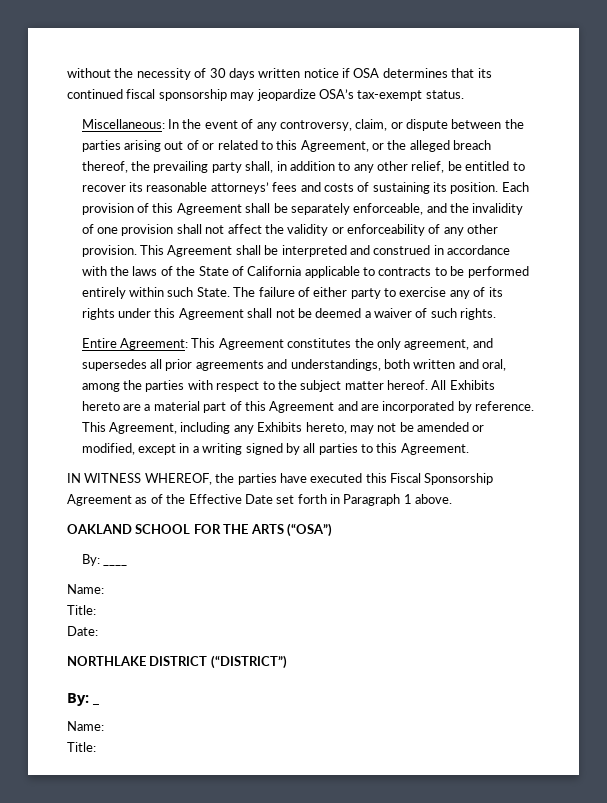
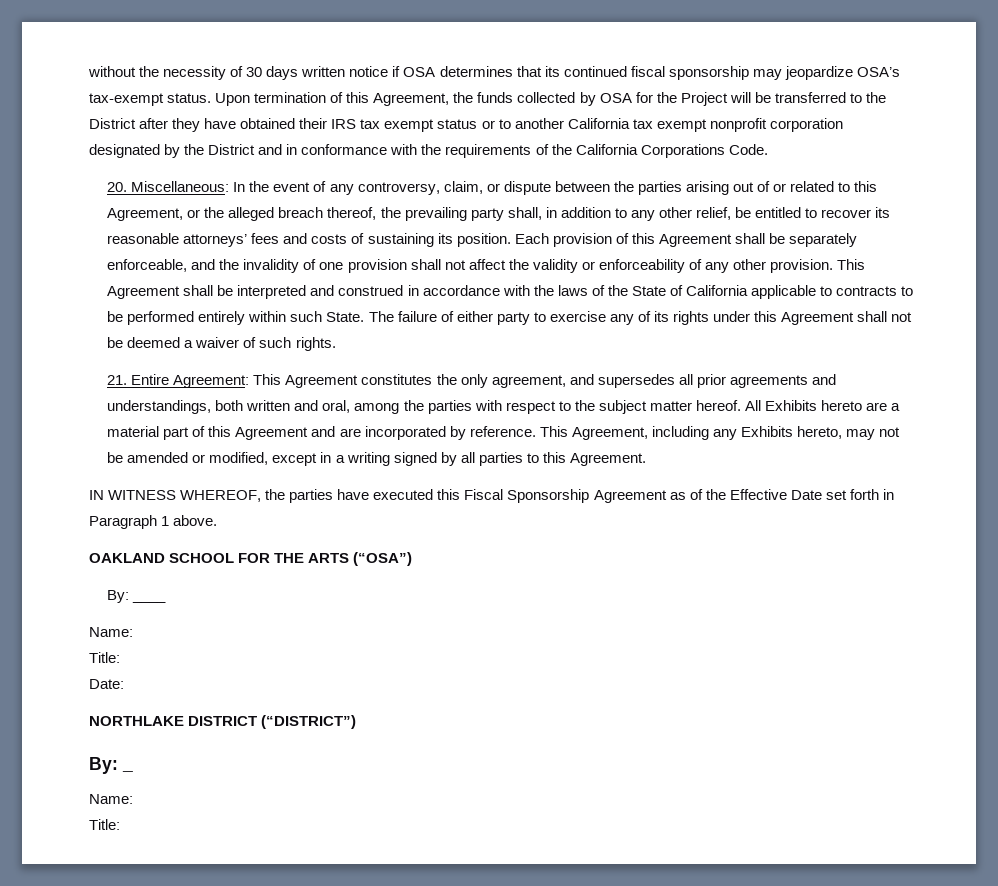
- without the necessity of 30 days written notice if OSA determines that its continued fiscal sponsorship may jeopardize OSA’s tax-exempt status.
- Miscellaneous:
+ without the necessity of 30 days written notice if OSA determines that its continued fiscal sponsorship may jeopardize OSA’s tax-exempt status. Upon termination of this Agreement, the funds collected by OSA for the Project will be transferred to the District after they have obtained their IRS tax exempt status or to another California tax exempt nonprofit corporation designated by the District and in conformance with the requirements of the California Corporations Code.
+ 20. Miscellaneous:
- Entire Agreement: This Agreement constitutes the only agreement, and supersedes all prior agreements and understandings, both written and oral, among the parties with respect to the subject matter hereof.
+ 21. Entire Agreement: This Agreement constitutes the only agreement, and supersedes all prior agreements and understandings, both written and oral, among the parties with respect to the subject matter hereof.

